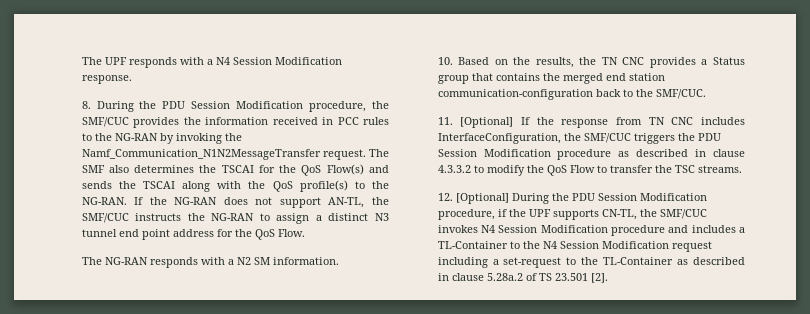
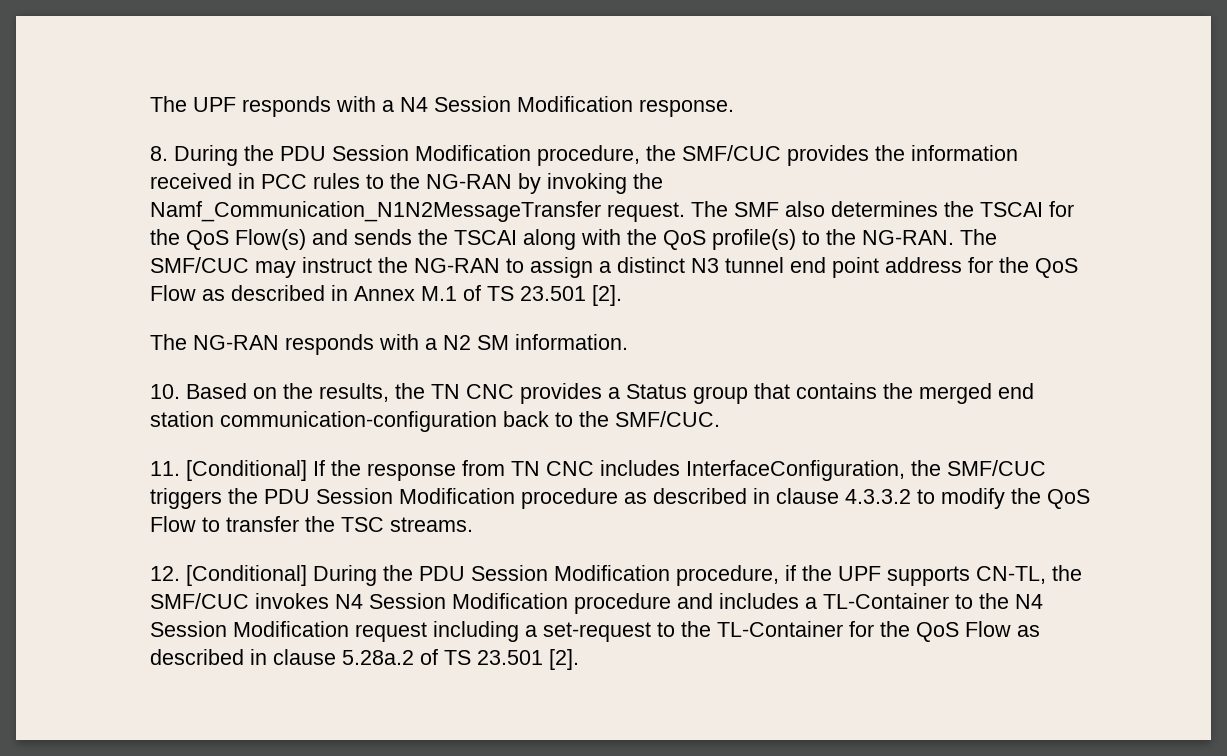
- If the NG-RAN does not support AN-TL, the SMF/CUC instructs the NG-RAN to assign a distinct N3 tunnel end point address for the QoS Flow.
+ The SMF/CUC may instruct the NG-RAN to assign a distinct N3 tunnel end point address for the QoS Flow as described in Annex M.1 of TS 23.501 [2].
- 11. [Optional] If the response from TN CNC includes InterfaceConfiguration, the SMF/CUC triggers the PDU Session Modification procedure as described in clause 4.3.3.2 to modify the QoS Flow to transfer the TSC streams.
+ 11. [Conditional] If the response from TN CNC includes InterfaceConfiguration, the SMF/CUC triggers the PDU Session Modification procedure as described in clause 4.3.3.2 to modify the QoS Flow to transfer the TSC streams.
- 12. [Optional] During the PDU Session Modification procedure, if the UPF supports CN-TL, the SMF/CUC invokes N4 Session Modification procedure and includes a TL-Container to the N4 Session Modification request including a set-request to the TL-Container as described in clause 5.28a.2 of TS 23.501 [2].
+ 12. [Conditional] During the PDU Session Modification procedure, if the UPF supports CN-TL, the SMF/CUC invokes N4 Session Modification procedure and includes a TL-Container to the N4 Session Modification request including a set-request to the TL-Container for the QoS Flow as described in clause 5.28a.2 of TS 23.501 [2].

